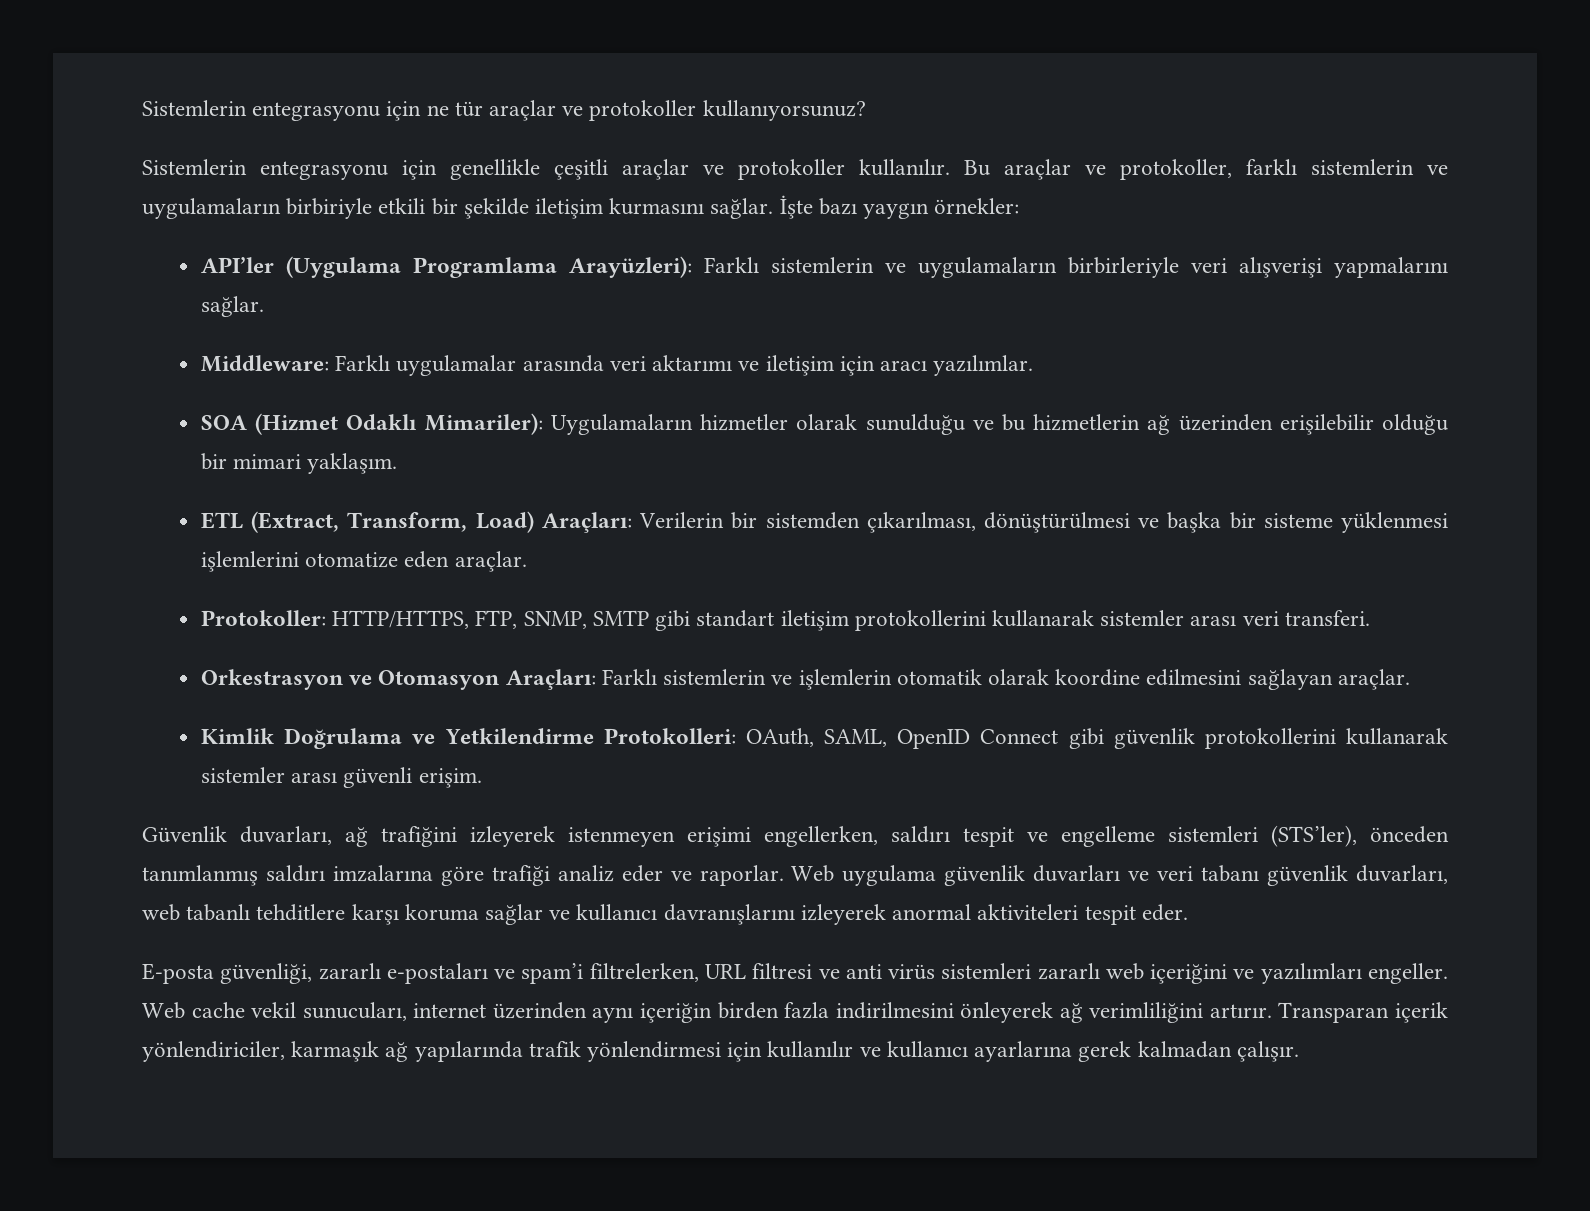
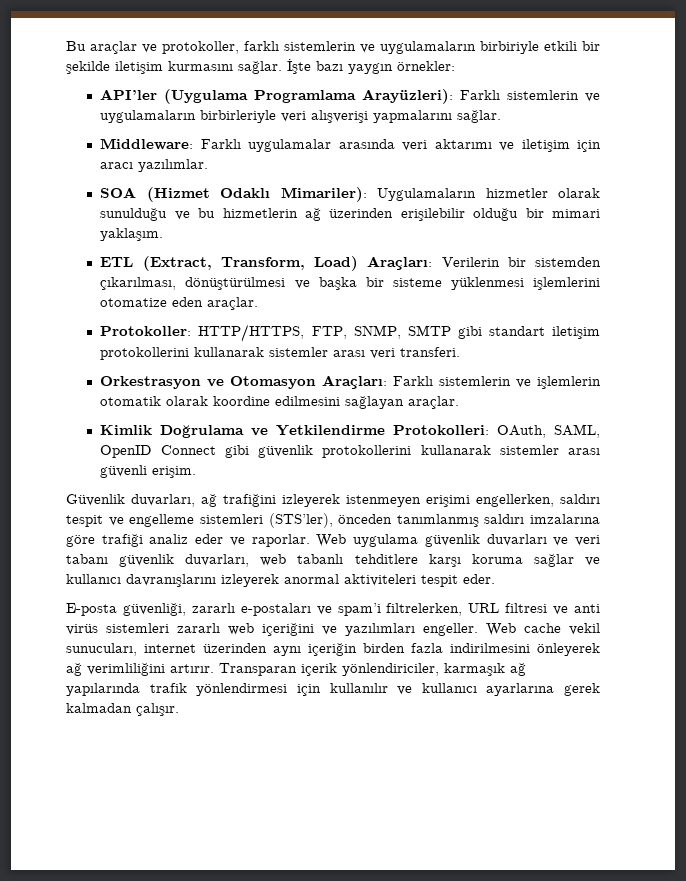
- Sistemlerin entegrasyonu için ne tür araçlar ve protokoller kullanıyorsunuz?
- Sistemlerin entegrasyonu için genellikle çeşitli araçlar ve protokoller kullanılır.

